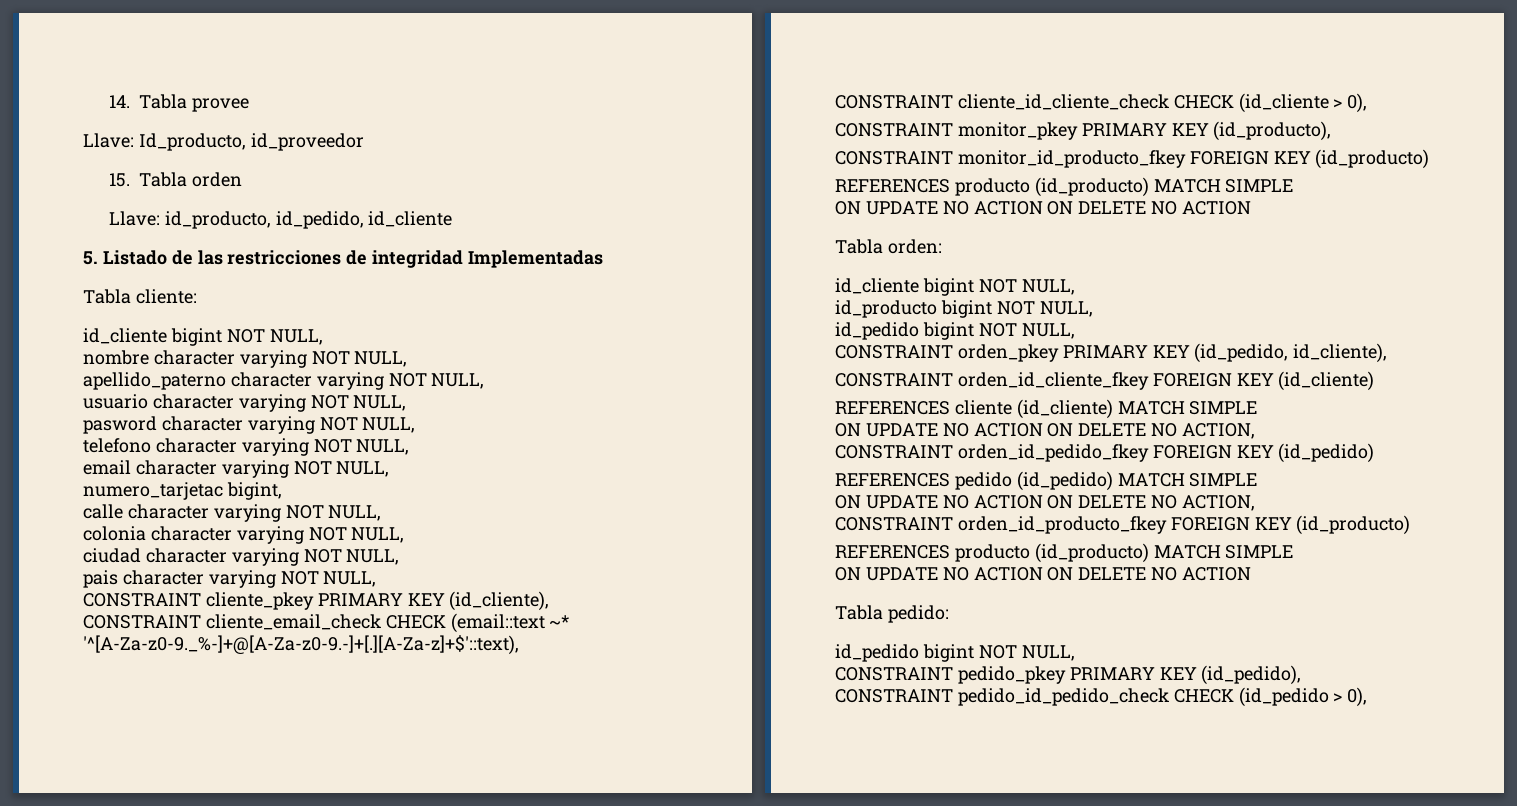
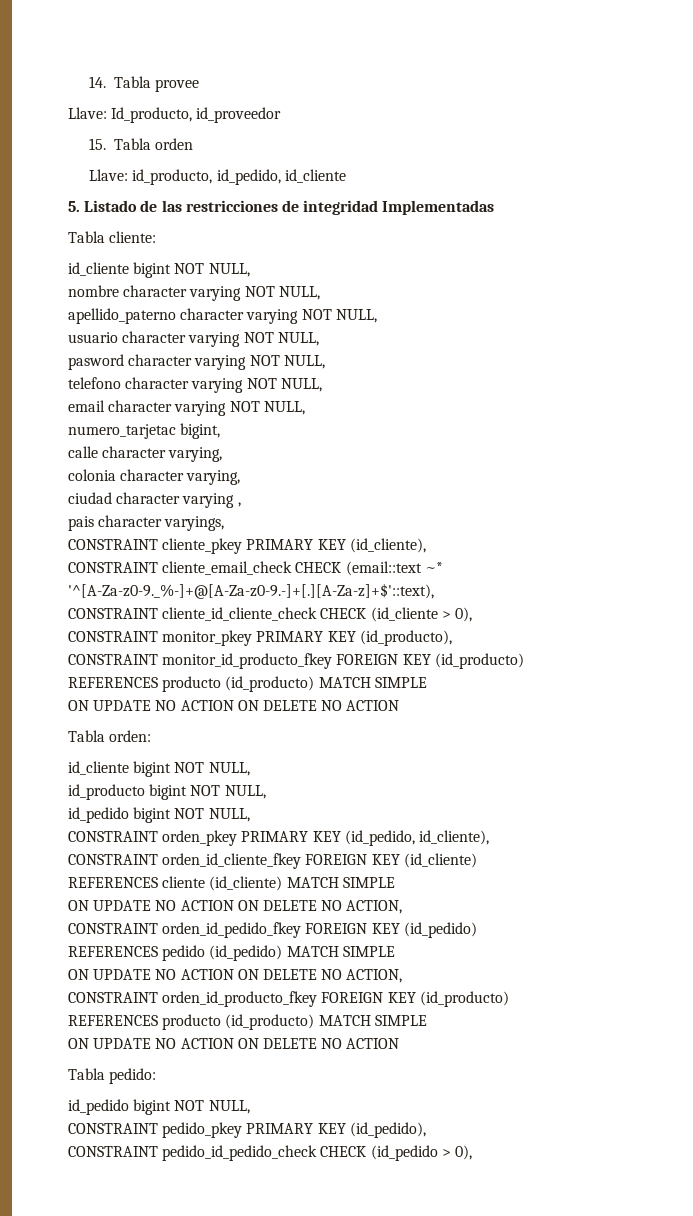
- calle character varying NOT NULL,
+ calle character varying,
- colonia character varying NOT NULL,
+ colonia character varying,
- ciudad character varying NOT NULL,
+ ciudad character varying ,
- pais character varying NOT NULL,
+ pais character varyings,

